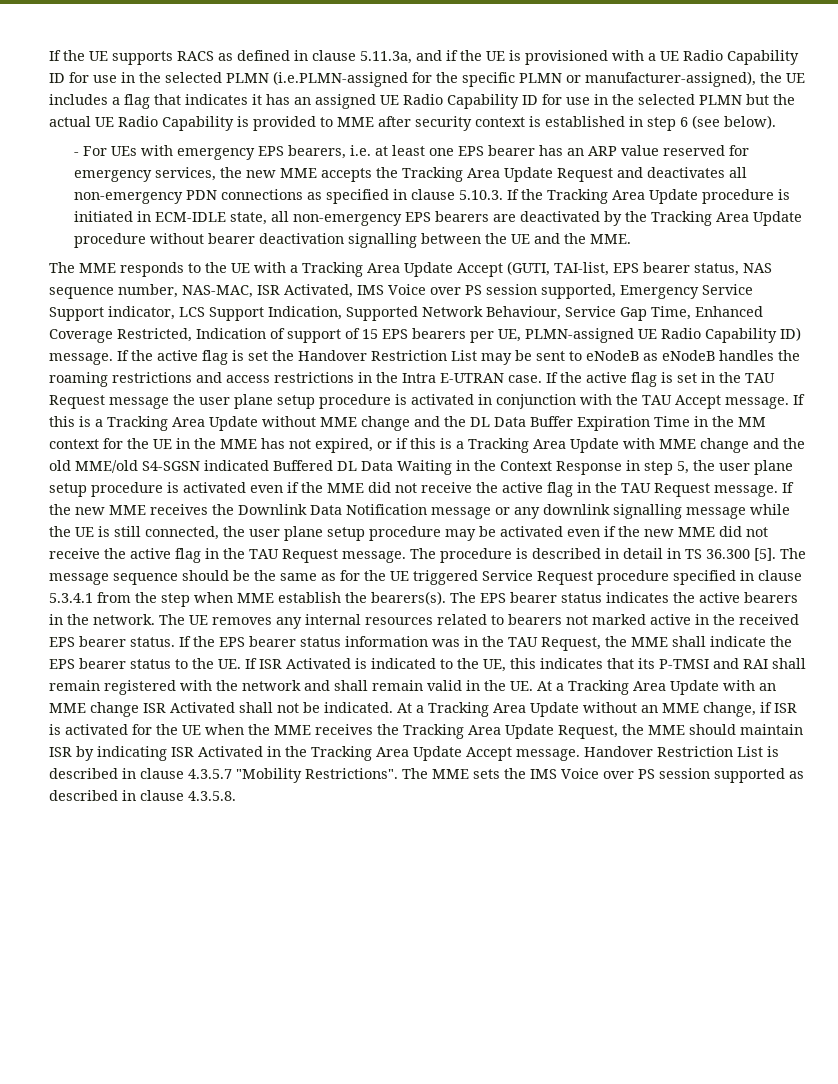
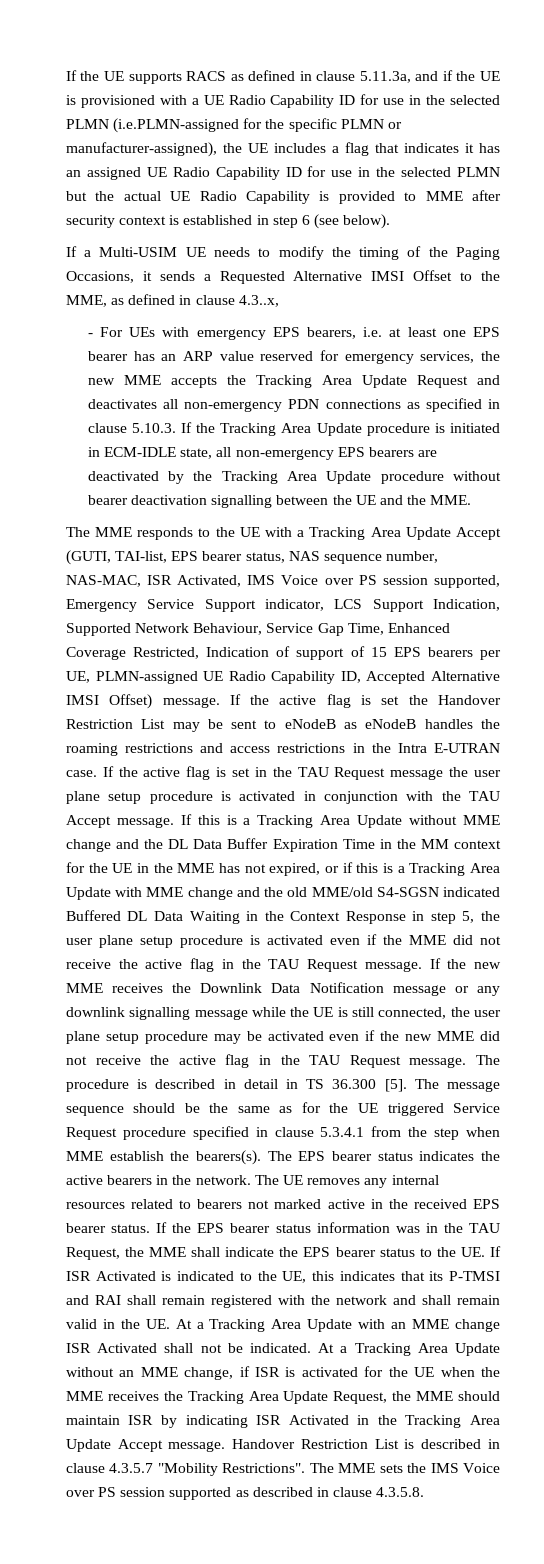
+ If a Multi-USIM UE needs to modify the timing of the Paging Occasions, it sends a Requested Alternative IMSI Offset to the MME, as defined in clause 4.3..x,
- The MME responds to the UE with a Tracking Area Update Accept (GUTI, TAI-list, EPS bearer status, NAS sequence number, NAS-MAC, ISR Activated, IMS Voice over PS session supported, Emergency Service Support indicator, LCS Support Indication, Supported Network Behaviour, Service Gap Time, Enhanced Coverage Restricted, Indication of support of 15 EPS bearers per UE, PLMN-assigned UE Radio Capability ID) message.
+ The MME responds to the UE with a Tracking Area Update Accept (GUTI, TAI-list, EPS bearer status, NAS sequence number, NAS-MAC, ISR Activated, IMS Voice over PS session supported, Emergency Service Support indicator, LCS Support Indication, Supported Network Behaviour, Service Gap Time, Enhanced Coverage Restricted, Indication of support of 15 EPS bearers per UE, PLMN-assigned UE Radio Capability ID, Accepted Alternative IMSI Offset) message.

